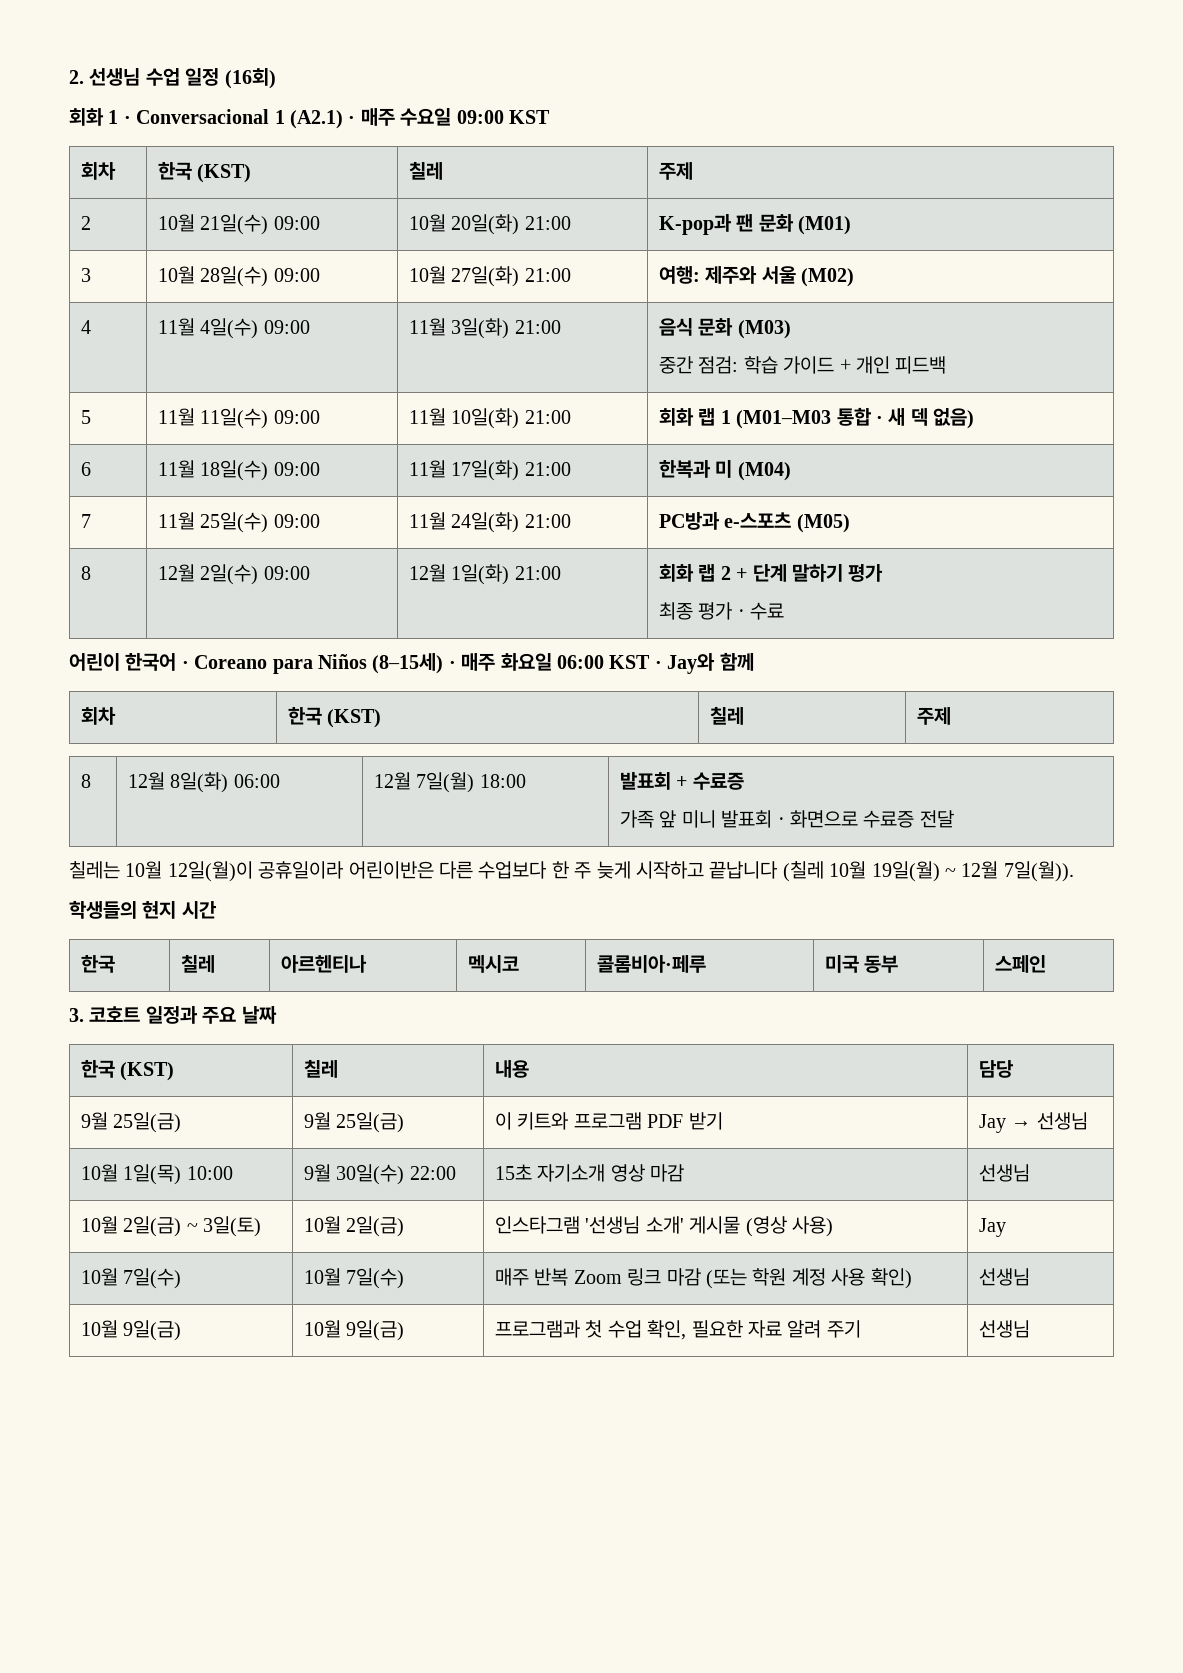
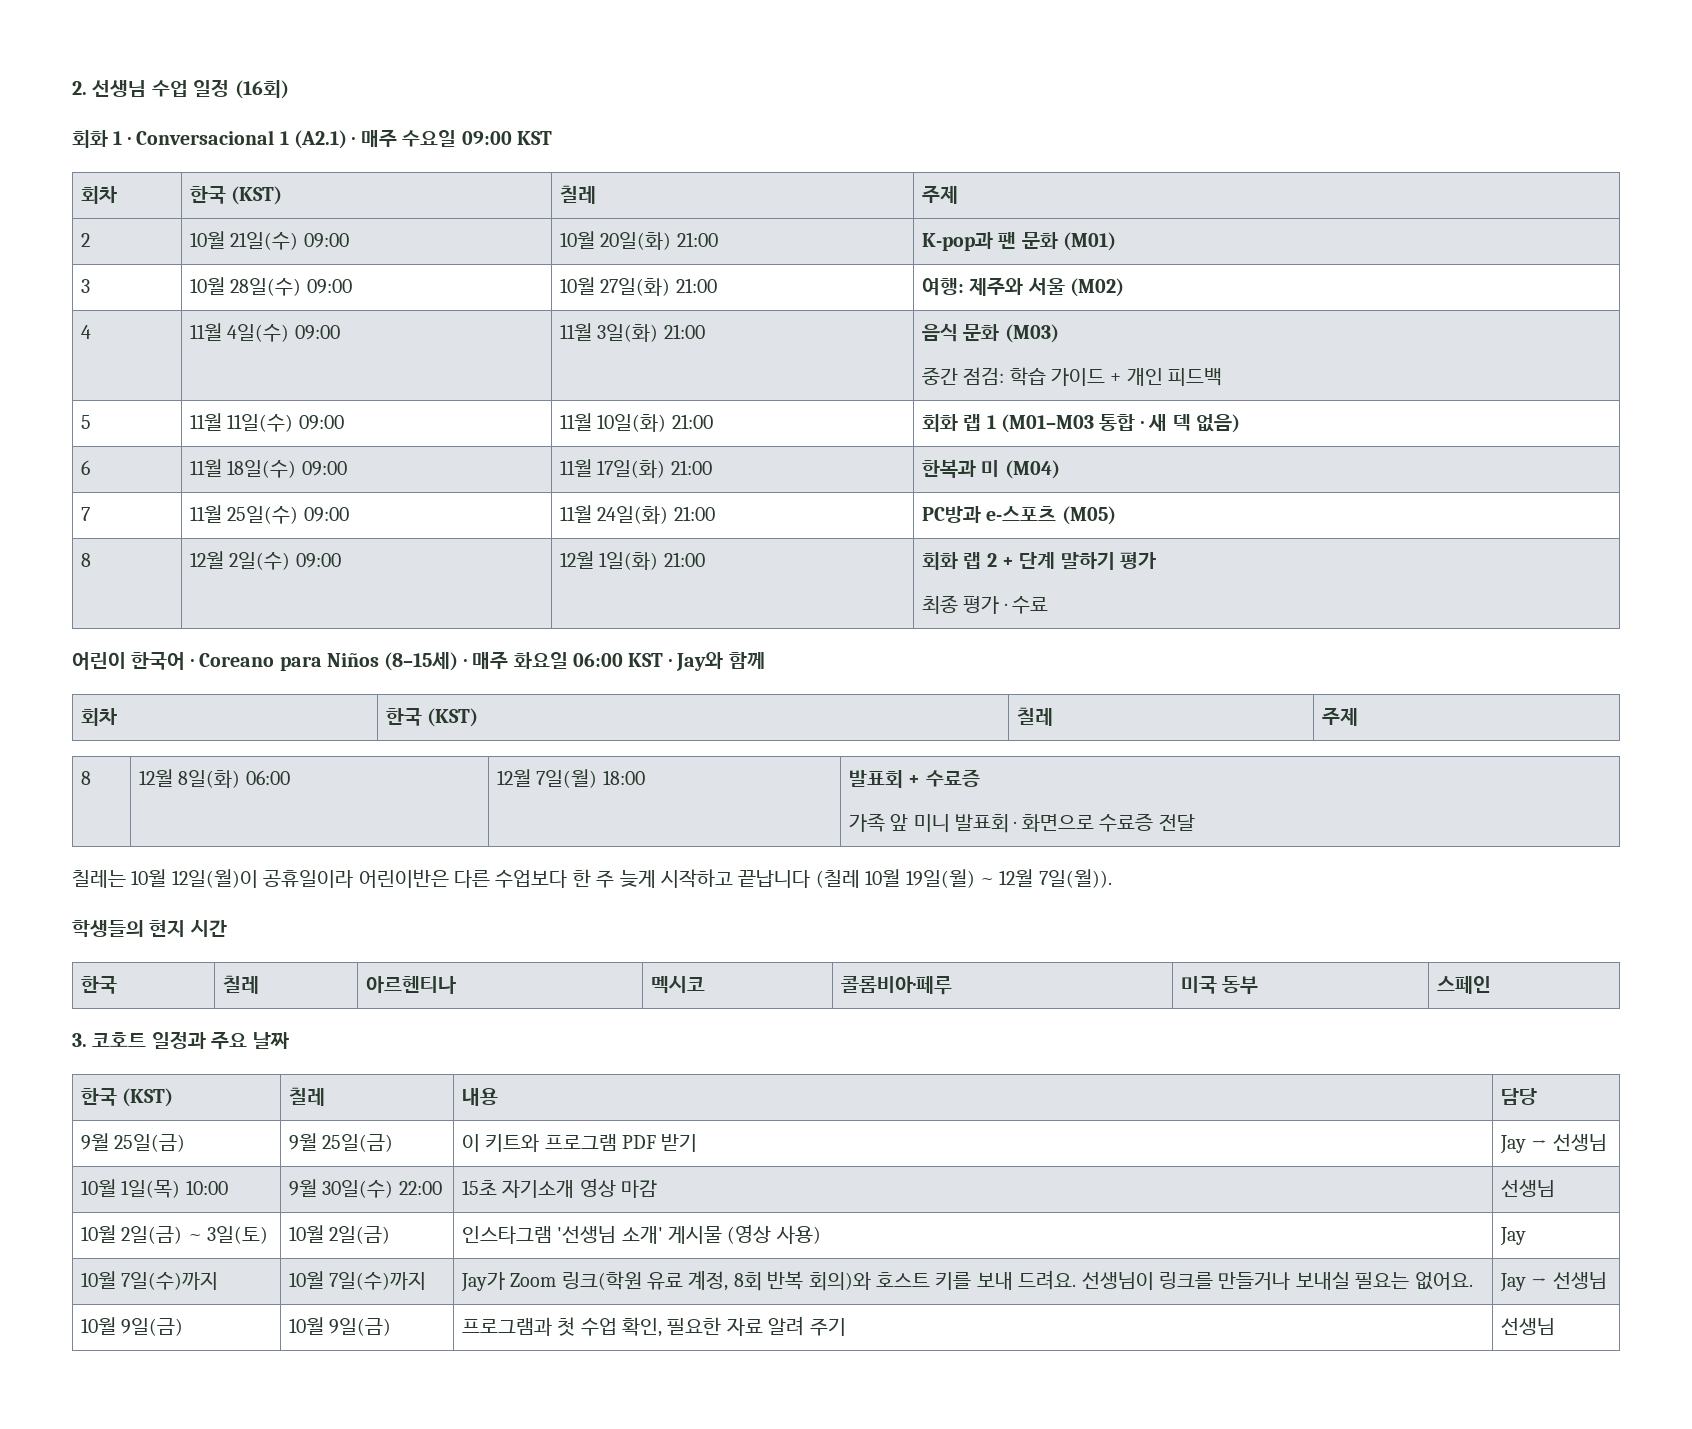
- 10월 7일(수) | 10월 7일(수) | 매주 반복 Zoom 링크 마감 (또는 학원 계정 사용 확인) | 선생님
+ 10월 7일(수)까지 | 10월 7일(수)까지 | Jay가 Zoom 링크(학원 유료 계정, 8회 반복 회의)와 호스트 키를 보내 드려요. 선생님이 링크를 만들거나 보내실 필요는 없어요. | Jay → 선생님

